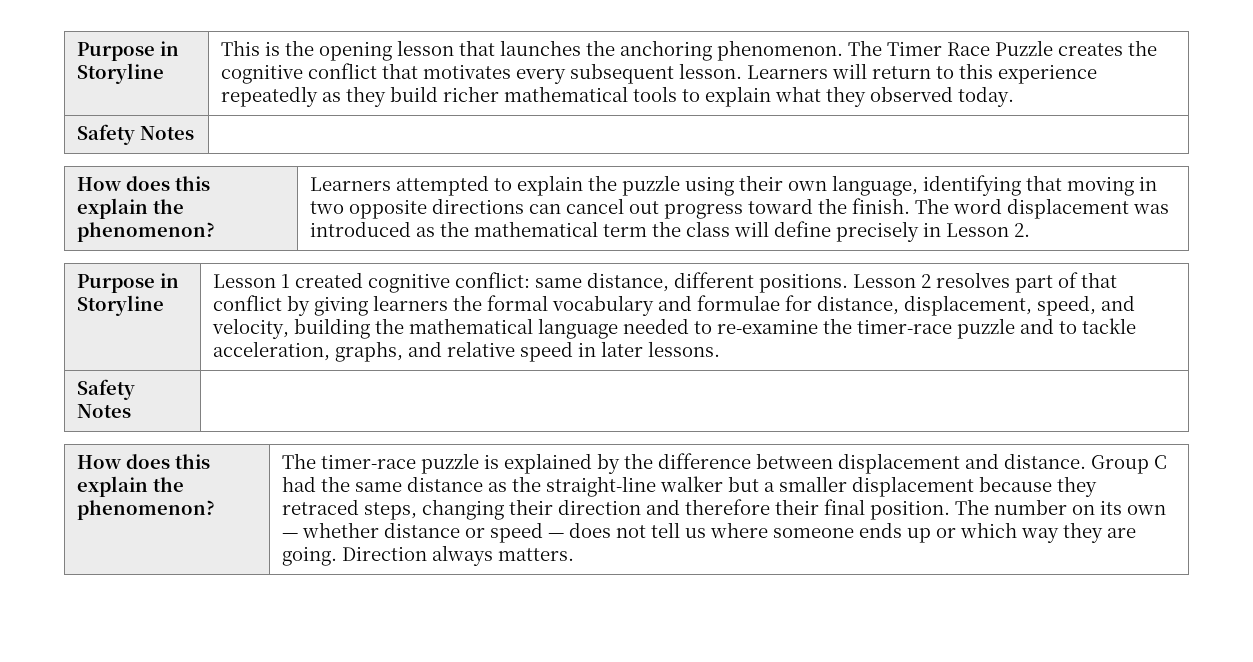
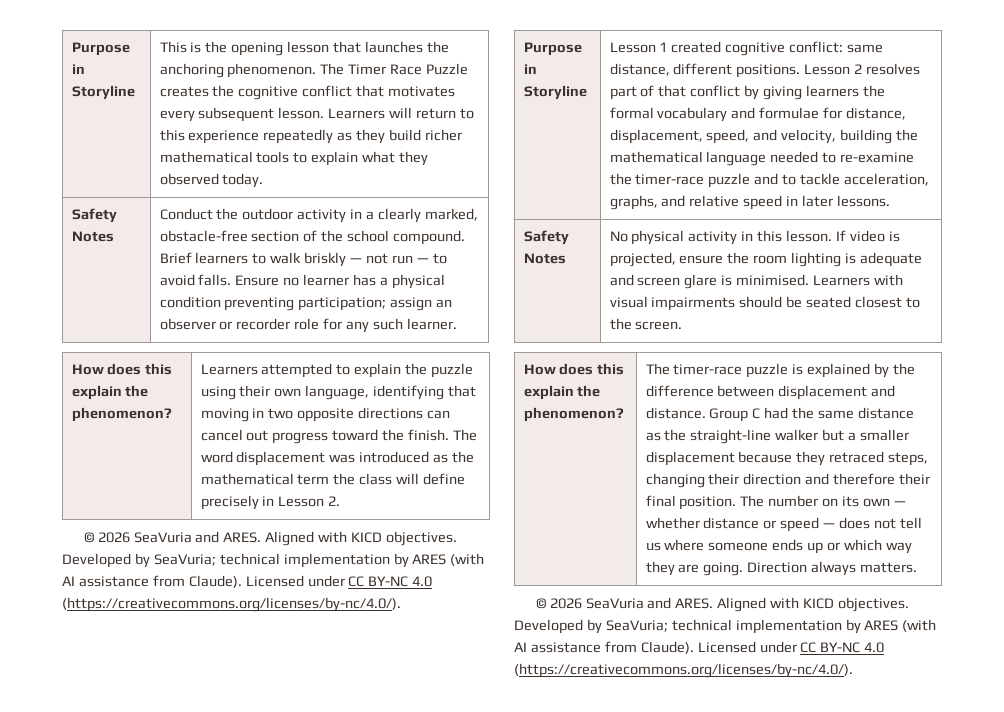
+ Conduct the outdoor activity in a clearly marked, obstacle-free section of the school compound. Brief learners to walk briskly — not run — to avoid falls. Ensure no learner has a physical condition preventing participation; assign an observer or recorder role for any such learner.
  The word displacement was introduced as the mathematical term the class will define precisely in Lesson 2.
+ © 2026 SeaVuria and ARES. Aligned with KICD objectives. Developed by SeaVuria; technical implementation by ARES (with AI assistance from Claude). Licensed under CC BY-NC 4.0 (https://creativecommons.org/licenses/by-nc/4.0/).
  Lesson 2 resolves part of that conflict by giving learners the formal vocabulary and formulae for distance, displacement, speed, and velocity, building the mathematical language needed to re-examine the timer-race puzzle and to tackle acceleration, graphs, and relative speed in later lessons.
- Safety Notes |
+ Safety Notes | No physical activity in this lesson. If video is projected, ensure the room lighting is adequate and screen glare is minimised. Learners with visual impairments should be seated closest to the screen.
  Direction always matters.
+ © 2026 SeaVuria and ARES. Aligned with KICD objectives. Developed by SeaVuria; technical implementation by ARES (with AI assistance from Claude). Licensed under CC BY-NC 4.0 (https://creativecommons.org/licenses/by-nc/4.0/).

